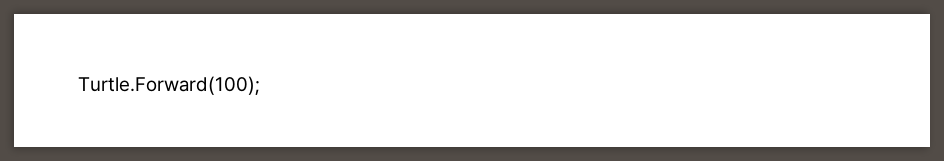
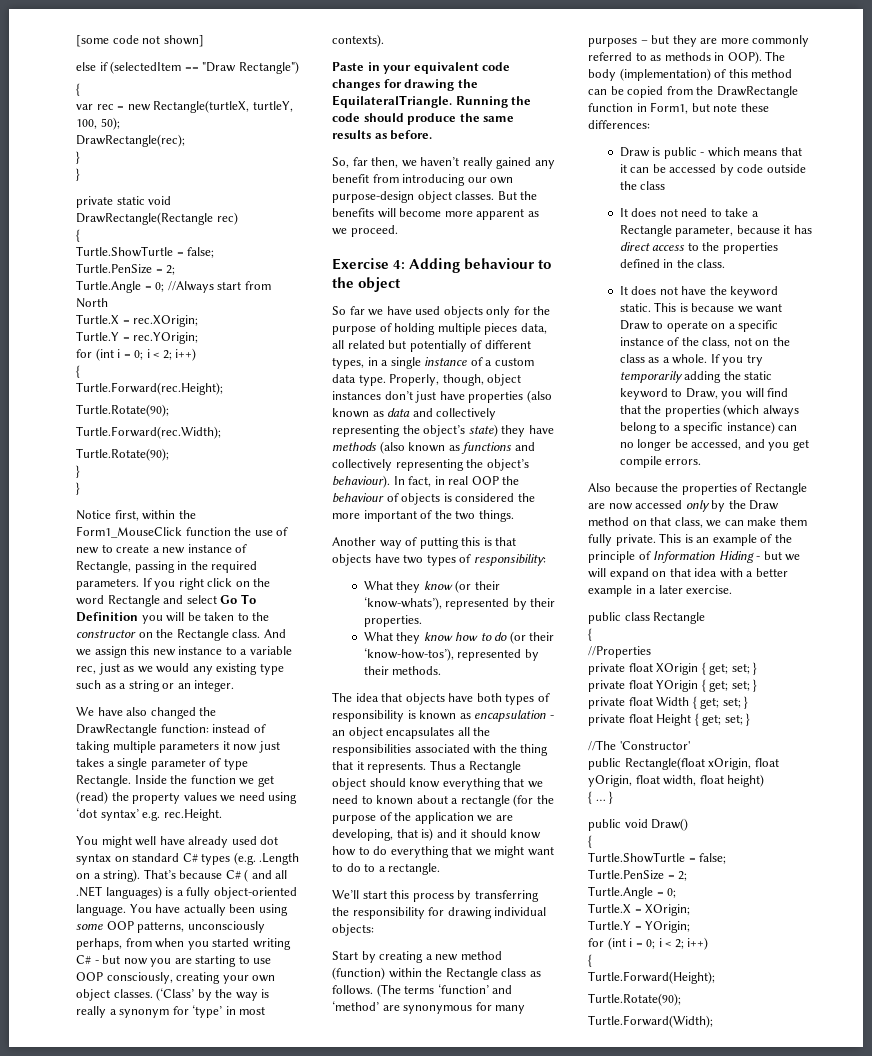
- Turtle.Forward(100);
+ [some code not shown]
+ else if (selectedItem == "Draw Rectangle")
+ {
+ var rec = new Rectangle(turtleX, turtleY, 100, 50);
+ DrawRectangle(rec);
+ }
+ }
+ private static void DrawRectangle(Rectangle rec)
+ {
+ Turtle.ShowTurtle = false;
+ Turtle.PenSize = 2;
+ Turtle.Angle = 0; //Always start from North
+ Turtle.X = rec.XOrigin;
+ Turtle.Y = rec.YOrigin;
+ for (int i = 0; i < 2; i++)
+ {
+ Turtle.Forward(rec.Height);
+ Turtle.Rotate(90);
+ Turtle.Forward(rec.Width);
+ Turtle.Rotate(90);
+ }
+ }
+ Notice first, within the Form1_MouseClick function the use of new to create a new instance of Rectangle, passing in the required parameters. If you right click on the word Rectangle and select Go To Definition you will be taken to the constructor on the Rectangle class. And we assign this new instance to a variable rec, just as we would any existing type such as a string or an integer.
+ We have also changed the DrawRectangle function: instead of taking multiple parameters it now just takes a single parameter of type Rectangle. Inside the function we get (read) the property values we need using ‘dot syntax’ e.g. rec.Height.
+ You might well have already used dot syntax on standard C# types (e.g. .Length on a string). That’s because C# ( and all .NET languages) is a fully object-oriented language. You have actually been using some OOP patterns, unconsciously perhaps, from when you started writing C# - but now you are starting to use OOP consciously, creating your own object classes. (‘Class’ by the way is really a synonym for ‘type’ in most contexts).
+ Paste in your equivalent code changes for drawing the EquilateralTriangle. Running the code should produce the same results as before.
+ So, far then, we haven’t really gained any benefit from introducing our own purpose-design object classes. But the benefits will become more apparent as we proceed.
+ Exercise 4: Adding behaviour to the object
+ So far we have used objects only for the purpose of holding multiple pieces data, all related but potentially of different types, in a single instance of a custom data type. Properly, though, object instances don’t just have properties (also known as data and collectively representing the object’s state) they have methods (also known as functions and collectively representing the object’s behaviour). In fact, in real OOP the behaviour of objects is considered the more important of the two things.
+ Another way of putting this is that objects have two types of responsibility:
+ What they know (or their ‘know-whats’), represented by their properties.
+ What they know how to do (or their ‘know-how-tos’), represented by their methods.
+ The idea that objects have both types of responsibility is known as encapsulation - an object encapsulates all the responsibilities associated with the thing that it represents. Thus a Rectangle object should know everything that we need to known about a rectangle (for the purpose of the application we are developing, that is) and it should know how to do everything that we might want to do to a rectangle.
+ We’ll start this process by transferring the responsibility for drawing individual objects:
+ Start by creating a new method (function) within the Rectangle class as follows. (The terms ‘function’ and ‘method’ are synonymous for many purposes – but they are more commonly referred to as methods in OOP). The body (implementation) of this method can be copied from the DrawRectangle function in Form1, but note these differences:
+ Draw is public - which means that it can be accessed by code outside the class
+ It does not need to take a Rectangle parameter, because it has direct access to the properties defined in the class.
+ It does not have the keyword static. This is because we want Draw to operate on a specific instance of the class, not on the class as a whole. If you try temporarily adding the static keyword to Draw, you will find that the properties (which always belong to a specific instance) can no longer be accessed, and you get compile errors.
+ Also because the properties of Rectangle are now accessed only by the Draw method on that class, we can make them fully private. This is an example of the principle of Information Hiding - but we will expand on that idea with a better example in a later exercise.
+ public class Rectangle
+ {
+ //Properties
+ private float XOrigin { get; set; }
+ private float YOrigin { get; set; }
+ private float Width { get; set; }
+ private float Height { get; set; }
+ //The 'Constructor'
+ public Rectangle(float xOrigin, float yOrigin, float width, float height)
+ { … }
+ public void Draw()
+ {
+ Turtle.ShowTurtle = false;
+ Turtle.PenSize = 2;
+ Turtle.Angle = 0;
+ Turtle.X = XOrigin;
+ Turtle.Y = YOrigin;
+ for (int i = 0; i < 2; i++)
+ {
+ Turtle.Forward(Height);
+ Turtle.Rotate(90);
+ Turtle.Forward(Width);

